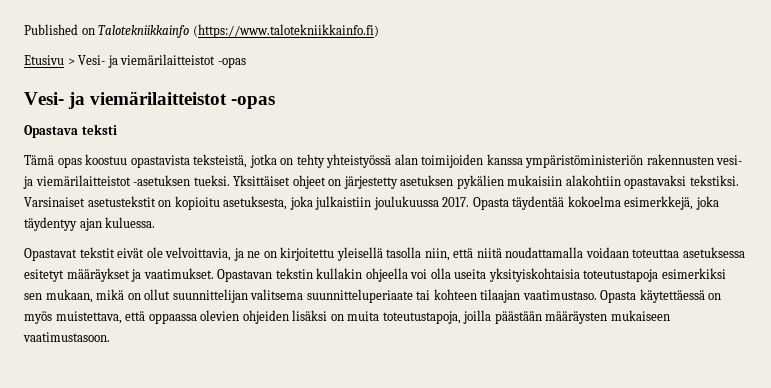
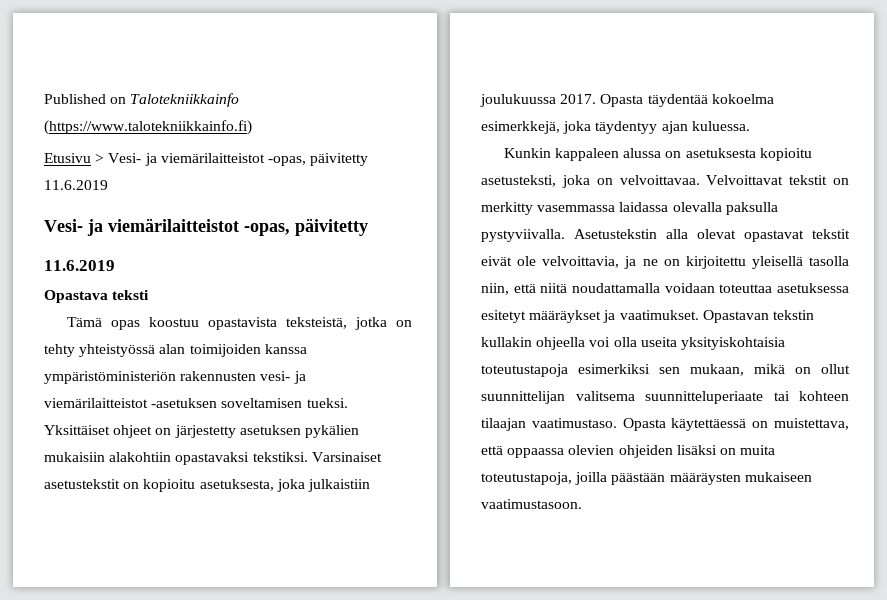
- Etusivu > Vesi- ja viemärilaitteistot -opas
- Vesi- ja viemärilaitteistot -opas
+ Etusivu > Vesi- ja viemärilaitteistot -opas, päivitetty 11.6.2019
+ Vesi- ja viemärilaitteistot -opas, päivitetty
+ 11.6.2019
- Tämä opas koostuu opastavista teksteistä, jotka on tehty yhteistyössä alan toimijoiden kanssa ympäristöministeriön rakennusten vesi- ja viemärilaitteistot -asetuksen tueksi.
+ Tämä opas koostuu opastavista teksteistä, jotka on tehty yhteistyössä alan toimijoiden kanssa ympäristöministeriön rakennusten vesi- ja viemärilaitteistot -asetuksen soveltamisen tueksi.
- Opastavat tekstit eivät ole velvoittavia, ja ne on kirjoitettu yleisellä tasolla niin, että niitä noudattamalla voidaan toteuttaa asetuksessa esitetyt määräykset ja vaatimukset.
+ Kunkin kappaleen alussa on asetuksesta kopioitu asetusteksti, joka on velvoittavaa. Velvoittavat tekstit on merkitty vasemmassa laidassa olevalla paksulla pystyviivalla. Asetustekstin alla olevat opastavat tekstit eivät ole velvoittavia, ja ne on kirjoitettu yleisellä tasolla niin, että niitä noudattamalla voidaan toteuttaa asetuksessa esitetyt määräykset ja vaatimukset.
- Opasta käytettäessä on myös muistettava, että oppaassa olevien ohjeiden lisäksi on muita toteutustapoja, joilla päästään määräysten mukaiseen vaatimustasoon.
+ Opasta käytettäessä on muistettava, että oppaassa olevien ohjeiden lisäksi on muita toteutustapoja, joilla päästään määräysten mukaiseen vaatimustasoon.

